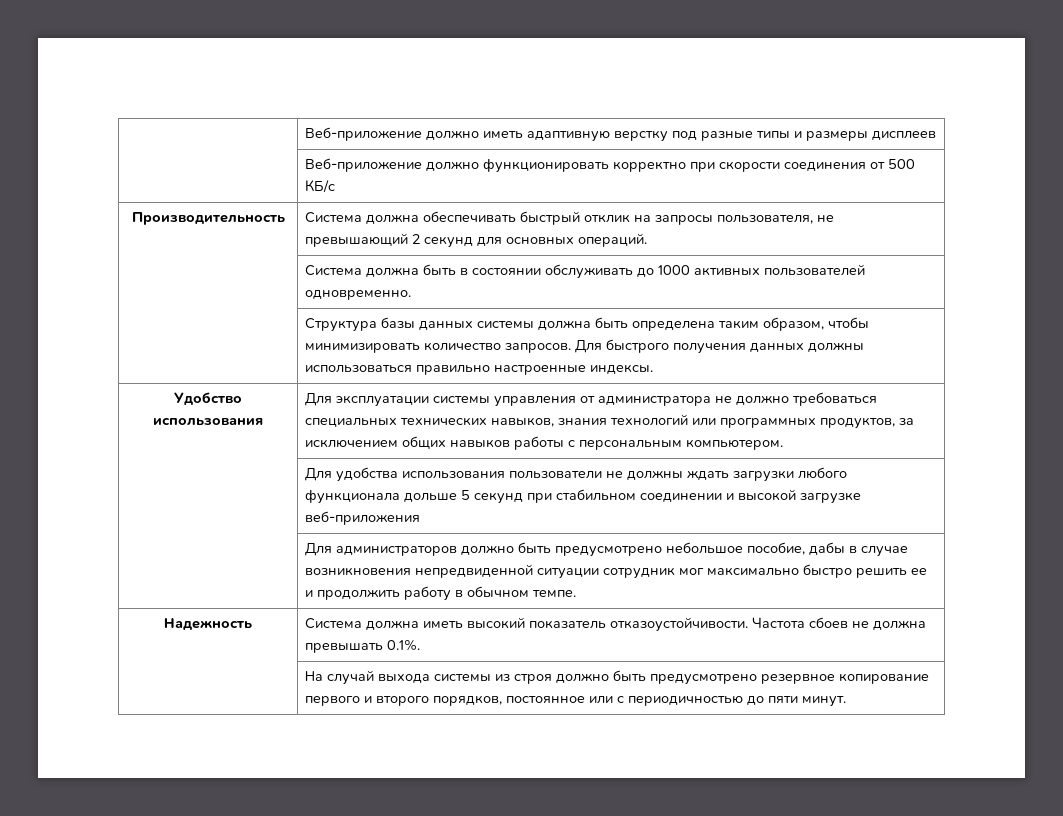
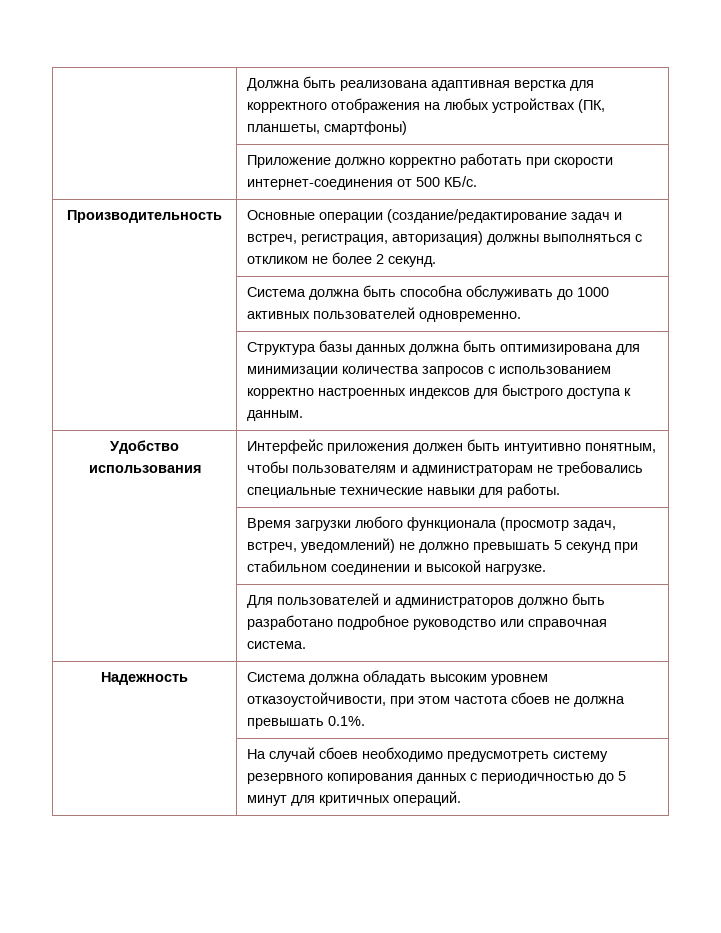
- | Веб-приложение должно иметь адаптивную верстку под разные типы и размеры дисплеев
- | Веб-приложение должно функционировать корректно при скорости соединения от 500 КБ/с
+ | Должна быть реализована адаптивная верстка для корректного отображения на любых устройствах (ПК, планшеты, смартфоны)
+ | Приложение должно корректно работать при скорости интернет-соединения от 500 КБ/с.
- Производительность | Система должна обеспечивать быстрый отклик на запросы пользователя, не превышающий 2 секунд для основных операций.
+ Производительность | Основные операции (создание/редактирование задач и встреч, регистрация, авторизация) должны выполняться с откликом не более 2 секунд.
- | Система должна быть в состоянии обслуживать до 1000 активных пользователей одновременно.
+ | Система должна быть способна обслуживать до 1000 активных пользователей одновременно.
- | Структура базы данных системы должна быть определена таким образом, чтобы минимизировать количество запросов. Для быстрого получения данных должны использоваться правильно настроенные индексы.
- Удобство использования | Для эксплуатации системы управления от администратора не должно требоваться специальных технических навыков, знания технологий или программных продуктов, за исключением общих навыков работы с персональным компьютером.
- | Для удобства использования пользователи не должны ждать загрузки любого функционала дольше 5 секунд при стабильном соединении и высокой загрузке веб-приложения
- | Для администраторов должно быть предусмотрено небольшое пособие, дабы в случае возникновения непредвиденной ситуации сотрудник мог максимально быстро решить ее и продолжить работу в обычном темпе.
- Надежность | Система должна иметь высокий показатель отказоустойчивости. Частота сбоев не должна превышать 0.1%.
+ | Структура базы данных должна быть оптимизирована для минимизации количества запросов с использованием корректно настроенных индексов для быстрого доступа к данным.
+ Удобство использования | Интерфейс приложения должен быть интуитивно понятным, чтобы пользователям и администраторам не требовались специальные технические навыки для работы.
+ | Время загрузки любого функционала (просмотр задач, встреч, уведомлений) не должно превышать 5 секунд при стабильном соединении и высокой нагрузке.
+ | Для пользователей и администраторов должно быть разработано подробное руководство или справочная система.
+ Надежность | Система должна обладать высоким уровнем отказоустойчивости, при этом частота сбоев не должна превышать 0.1%.
- | На случай выхода системы из строя должно быть предусмотрено резервное копирование первого и второго порядков, постоянное или с периодичностью до пяти минут.
+ | На случай сбоев необходимо предусмотреть систему резервного копирования данных с периодичностью до 5 минут для критичных операций.

